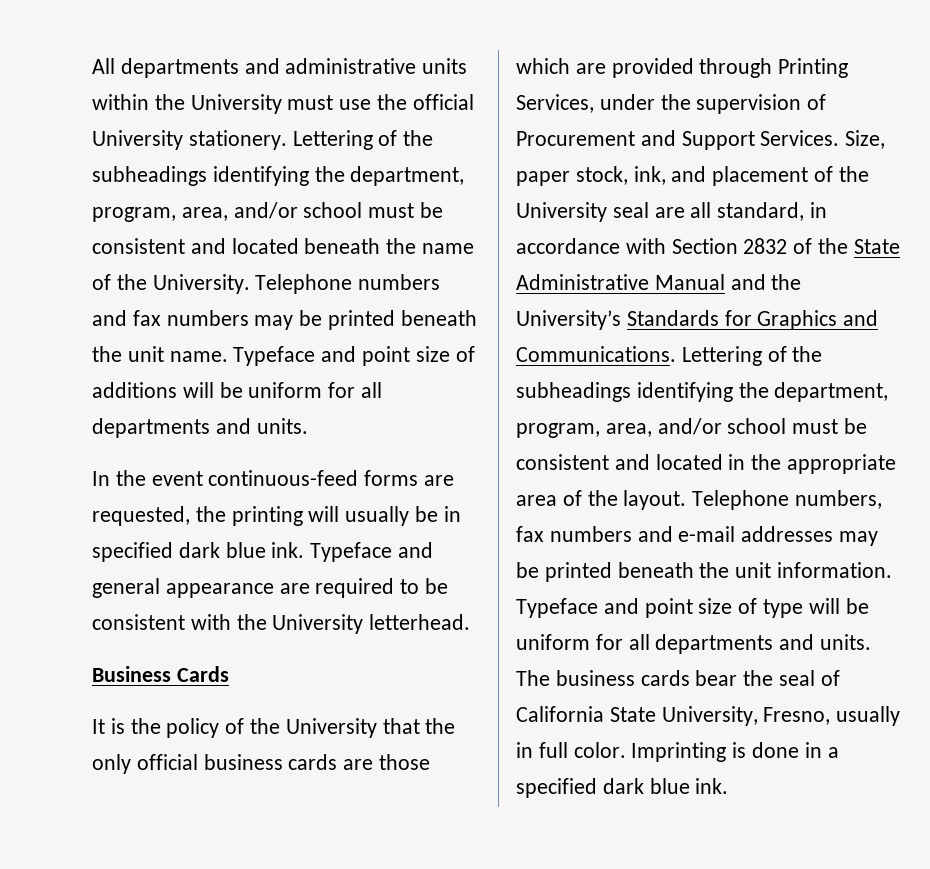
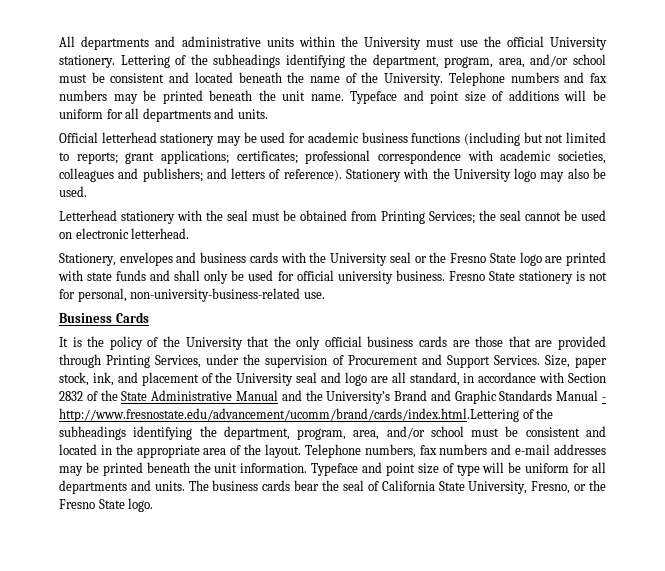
- In the event continuous-feed forms are requested, the printing will usually be in specified dark blue ink. Typeface and general appearance are required to be consistent with the University letterhead.
+ Official letterhead stationery may be used for academic business functions (including but not limited to reports; grant applications; certificates; professional correspondence with academic societies, colleagues and publishers; and letters of reference). Stationery with the University logo may also be used.
+ Letterhead stationery with the seal must be obtained from Printing Services; the seal cannot be used on electronic letterhead.
+ Stationery, envelopes and business cards with the University seal or the Fresno State logo are printed with state funds and shall only be used for official university business. Fresno State stationery is not for personal, non-university-business-related use.
- It is the policy of the University that the only official business cards are those which are provided through Printing Services, under the supervision of Procurement and Support Services.
+ It is the policy of the University that the only official business cards are those that are provided through Printing Services, under the supervision of Procurement and Support Services.
- Size, paper stock, ink, and placement of the University seal are all standard, in accordance with Section 2832 of the State Administrative Manual and the University’s Standards for Graphics and Communications. Lettering of the subheadings identifying the department, program, area, and/or school must be consistent and located in the appropriate area of the layout.
+ Size, paper stock, ink, and placement of the University seal and logo are all standard, in accordance with Section 2832 of the State Administrative Manual and the University’s Brand and Graphic Standards Manual - http://www.fresnostate.edu/advancement/ucomm/brand/cards/index.html.Lettering of the subheadings identifying the department, program, area, and/or school must be consistent and located in the appropriate area of the layout.
- The business cards bear the seal of California State University, Fresno, usually in full color. Imprinting is done in a specified dark blue ink.
+ The business cards bear the seal of California State University, Fresno, or the Fresno State logo.

